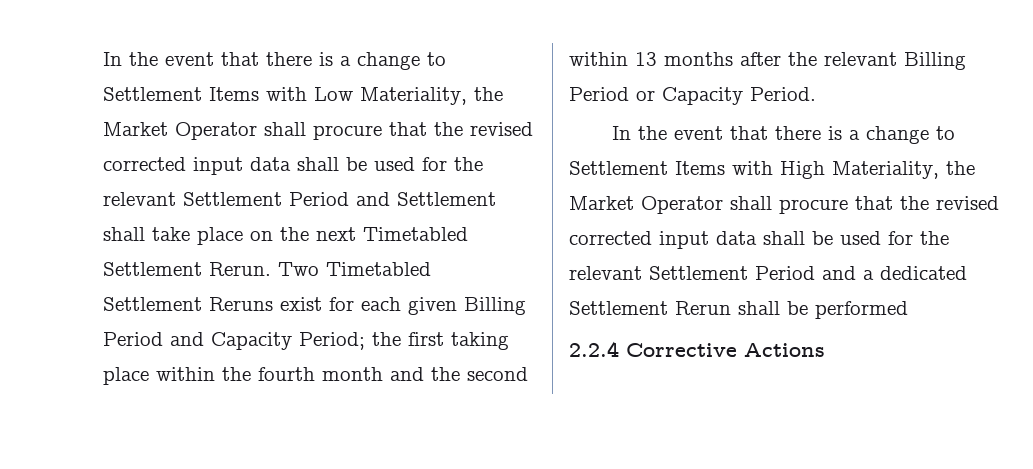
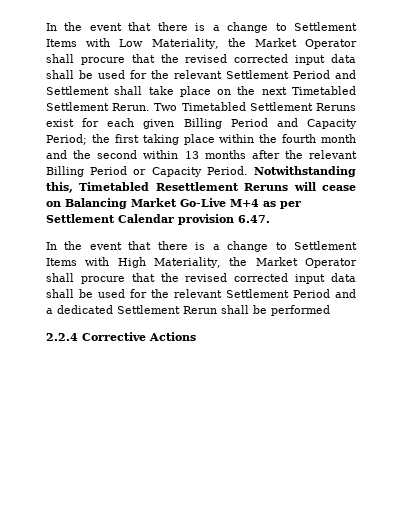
+ Notwithstanding this, Timetabled Resettlement Reruns will cease on Balancing Market Go-Live M+4 as per Settlement Calendar provision 6.47.

